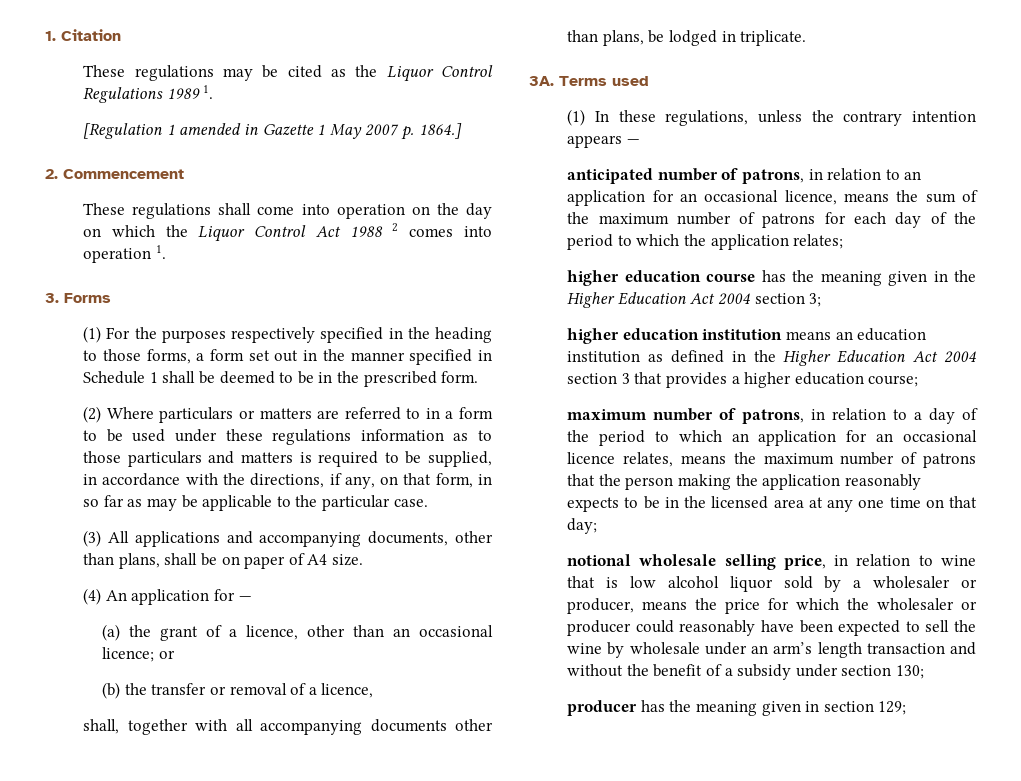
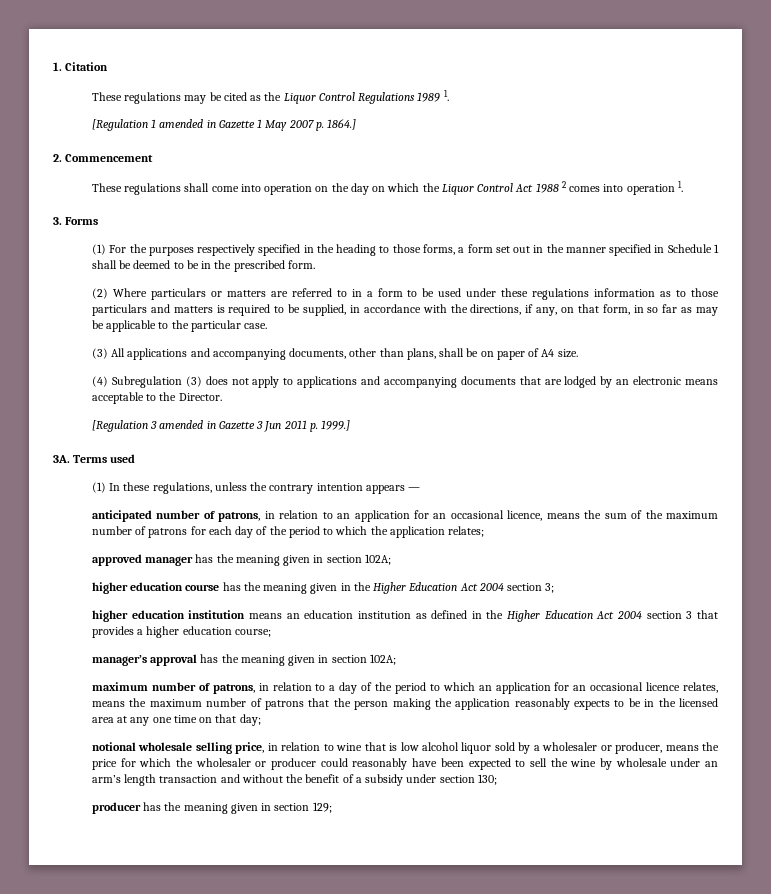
- (4) An application for —
- (a) the grant of a licence, other than an occasional licence; or
- (b) the transfer or removal of a licence,
- shall, together with all accompanying documents other than plans, be lodged in triplicate.
+ (4) Subregulation (3) does not apply to applications and accompanying documents that are lodged by an electronic means acceptable to the Director.
+ [Regulation 3 amended in Gazette 3 Jun 2011 p. 1999.]
+ approved manager has the meaning given in section 102A;
+ manager’s approval has the meaning given in section 102A;

